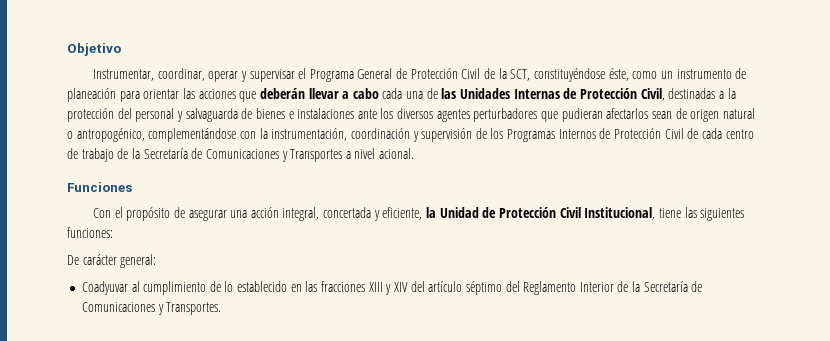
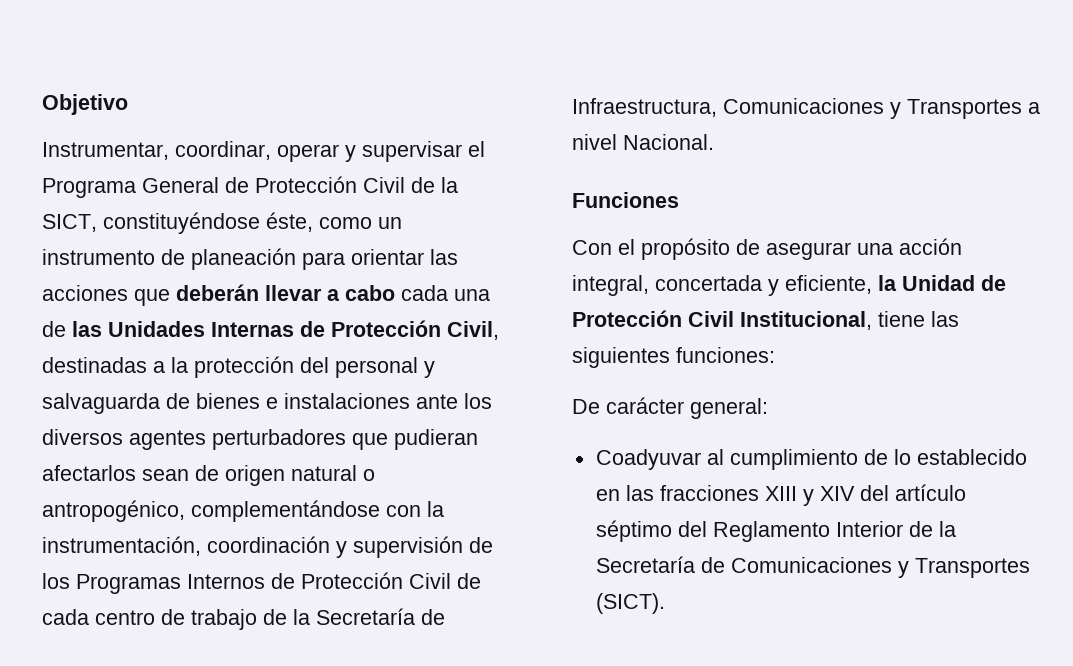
- Instrumentar, coordinar, operar y supervisar el Programa General de Protección Civil de la SCT, constituyéndose éste, como un instrumento de planeación para orientar las acciones que deberán llevar a cabo cada una de las Unidades Internas de Protección Civil, destinadas a la protección del personal y salvaguarda de bienes e instalaciones ante los diversos agentes perturbadores que pudieran afectarlos sean de origen natural o antropogénico, complementándose con la instrumentación, coordinación y supervisión de los Programas Internos de Protección Civil de cada centro de trabajo de la Secretaría de Comunicaciones y Transportes a nivel acional.
+ Instrumentar, coordinar, operar y supervisar el Programa General de Protección Civil de la SICT, constituyéndose éste, como un instrumento de planeación para orientar las acciones que deberán llevar a cabo cada una de las Unidades Internas de Protección Civil, destinadas a la protección del personal y salvaguarda de bienes e instalaciones ante los diversos agentes perturbadores que pudieran afectarlos sean de origen natural o antropogénico, complementándose con la instrumentación, coordinación y supervisión de los Programas Internos de Protección Civil de cada centro de trabajo de la Secretaría de Infraestructura, Comunicaciones y Transportes a nivel Nacional.
- Coadyuvar al cumplimiento de lo establecido en las fracciones XIII y XIV del artículo séptimo del Reglamento Interior de la Secretaría de Comunicaciones y Transportes.
+ Coadyuvar al cumplimiento de lo establecido en las fracciones XIII y XIV del artículo séptimo del Reglamento Interior de la Secretaría de Comunicaciones y Transportes (SICT).

